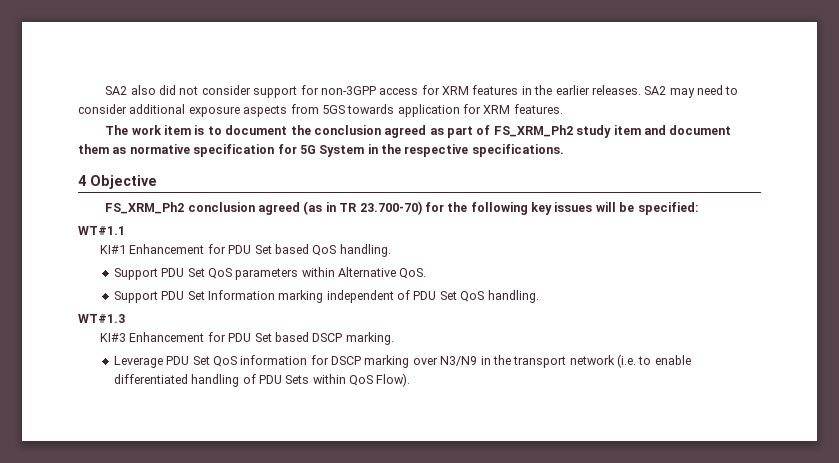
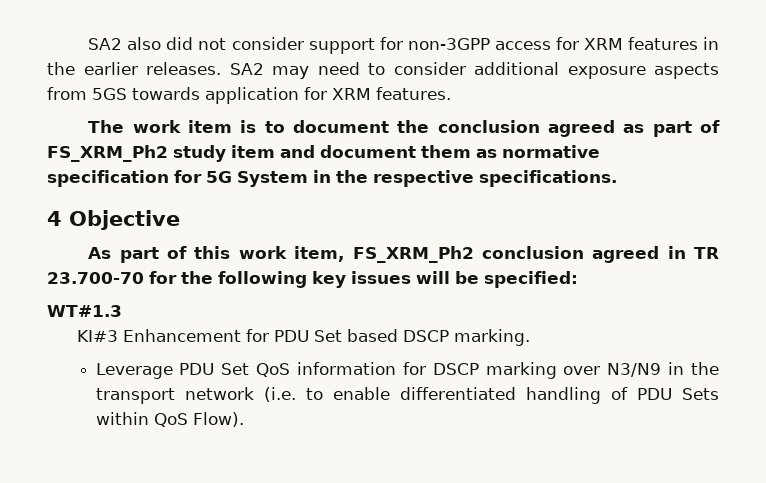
- FS_XRM_Ph2 conclusion agreed (as in TR 23.700-70) for the following key issues will be specified:
+ As part of this work item, FS_XRM_Ph2 conclusion agreed in TR 23.700-70 for the following key issues will be specified:
- WT#1.1
- KI#1 Enhancement for PDU Set based QoS handling.
- Support PDU Set QoS parameters within Alternative QoS.
- Support PDU Set Information marking independent of PDU Set QoS handling.

